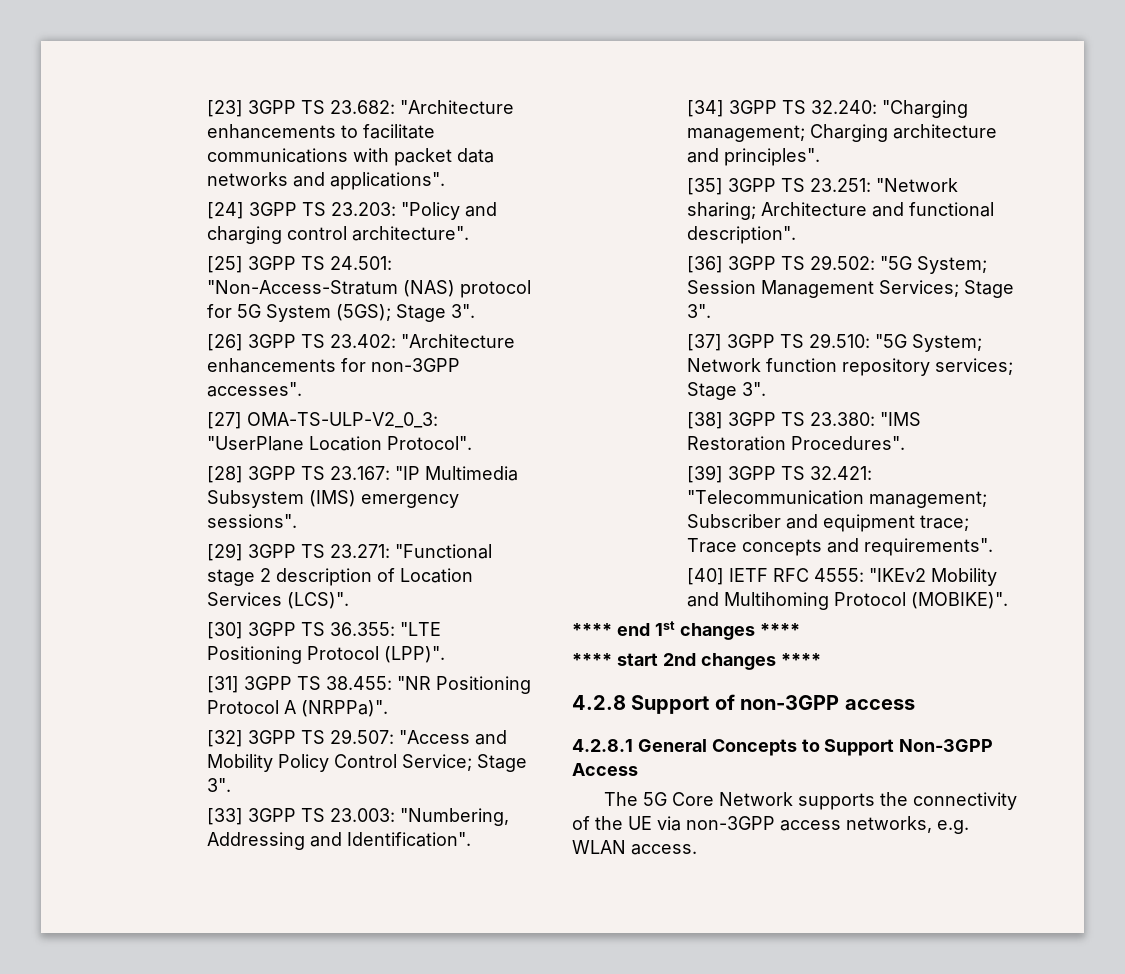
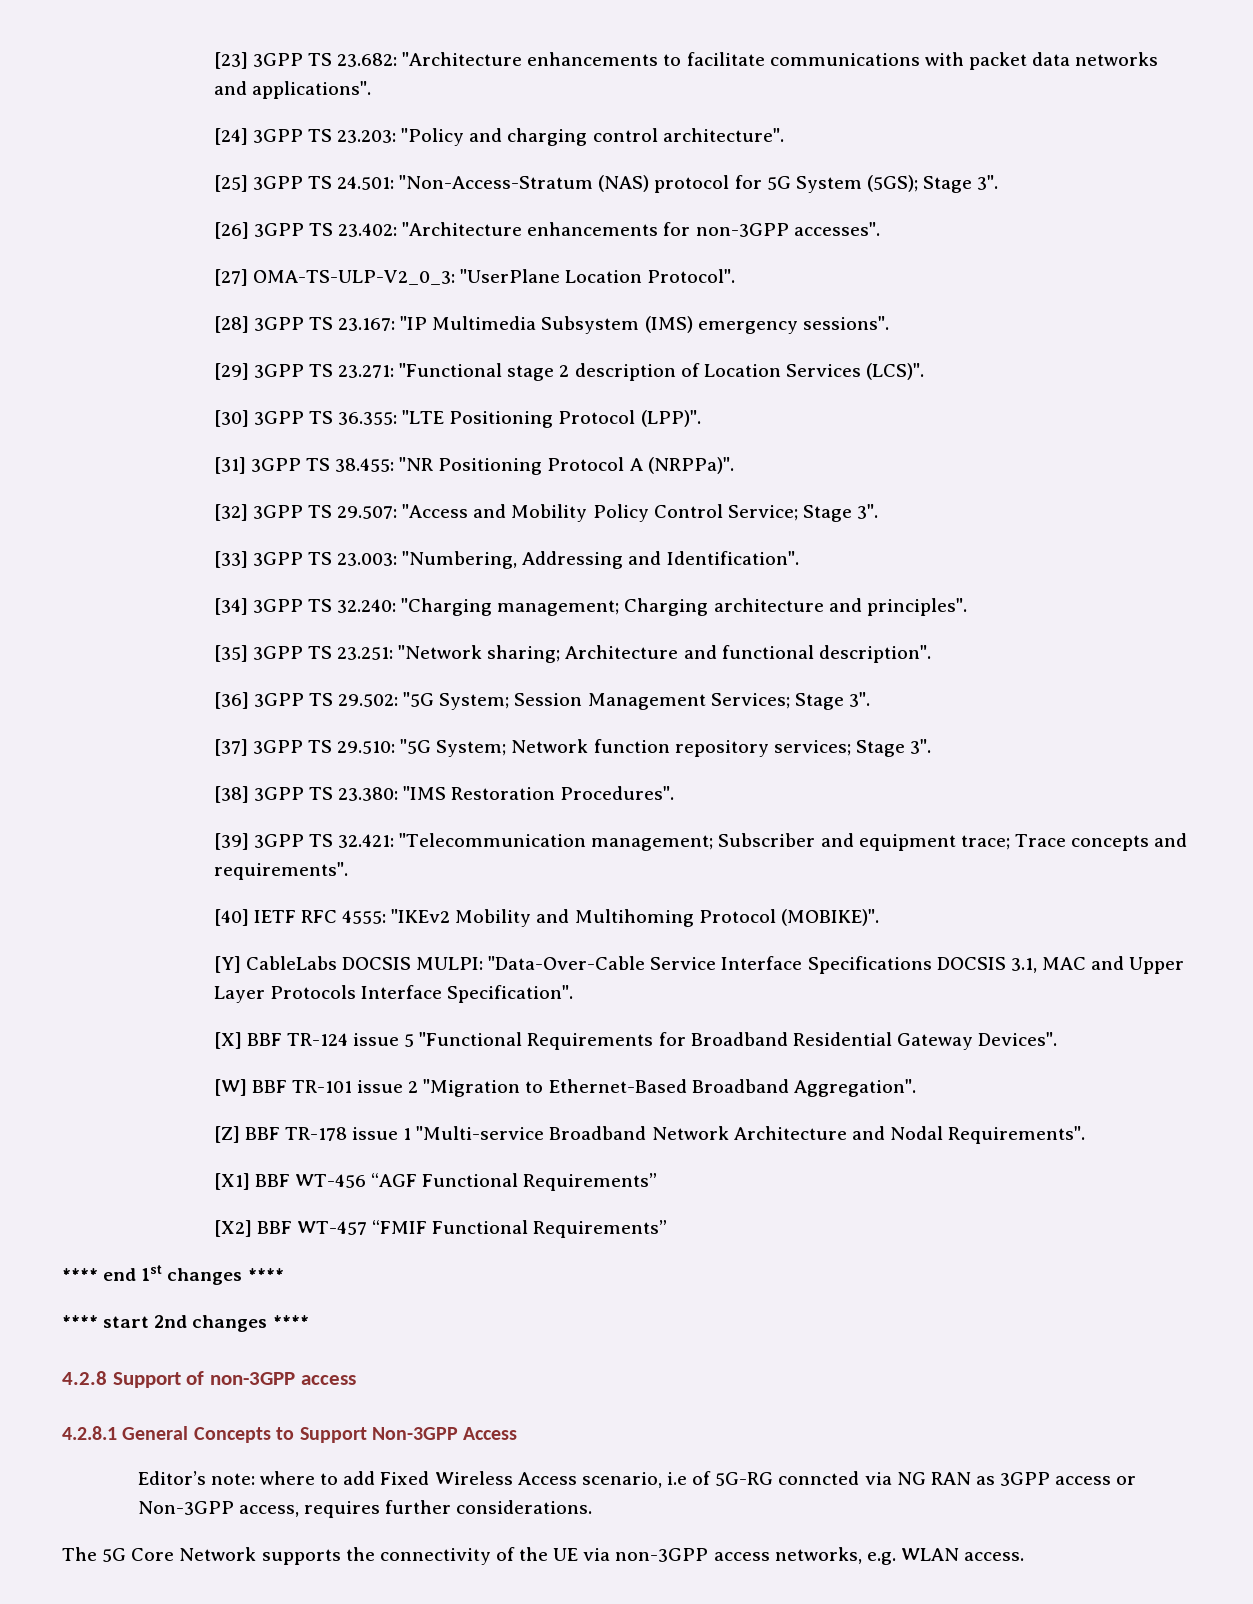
+ [Y] CableLabs DOCSIS MULPI: "Data-Over-Cable Service Interface Specifications DOCSIS 3.1, MAC and Upper Layer Protocols Interface Specification".
+ [X] BBF TR-124 issue 5 "Functional Requirements for Broadband Residential Gateway Devices".
+ [W] BBF TR-101 issue 2 "Migration to Ethernet-Based Broadband Aggregation".
+ [Z] BBF TR-178 issue 1 "Multi-service Broadband Network Architecture and Nodal Requirements".
+ [X1] BBF WT-456 “AGF Functional Requirements”
+ [X2] BBF WT-457 “FMIF Functional Requirements”
+ Editor’s note: where to add Fixed Wireless Access scenario, i.e of 5G-RG conncted via NG RAN as 3GPP access or Non-3GPP access, requires further considerations.

